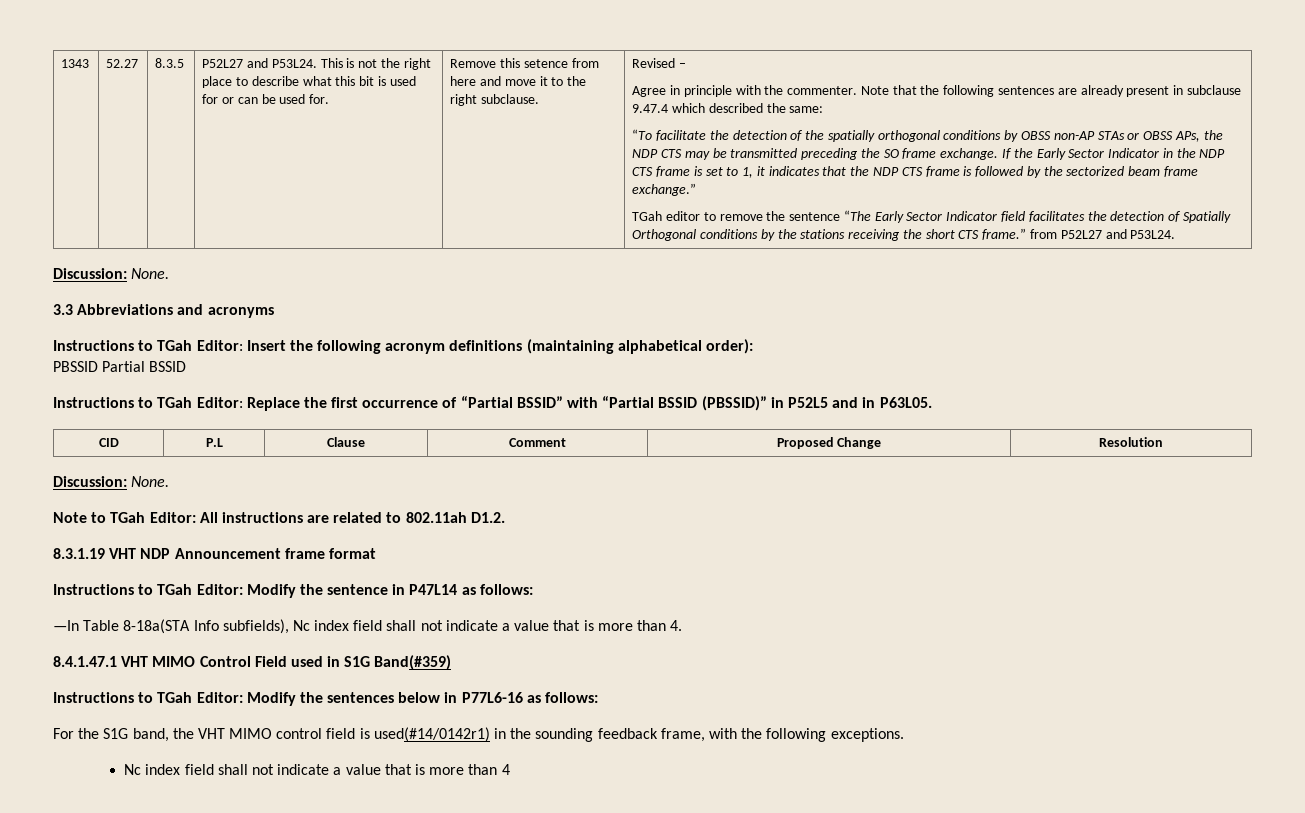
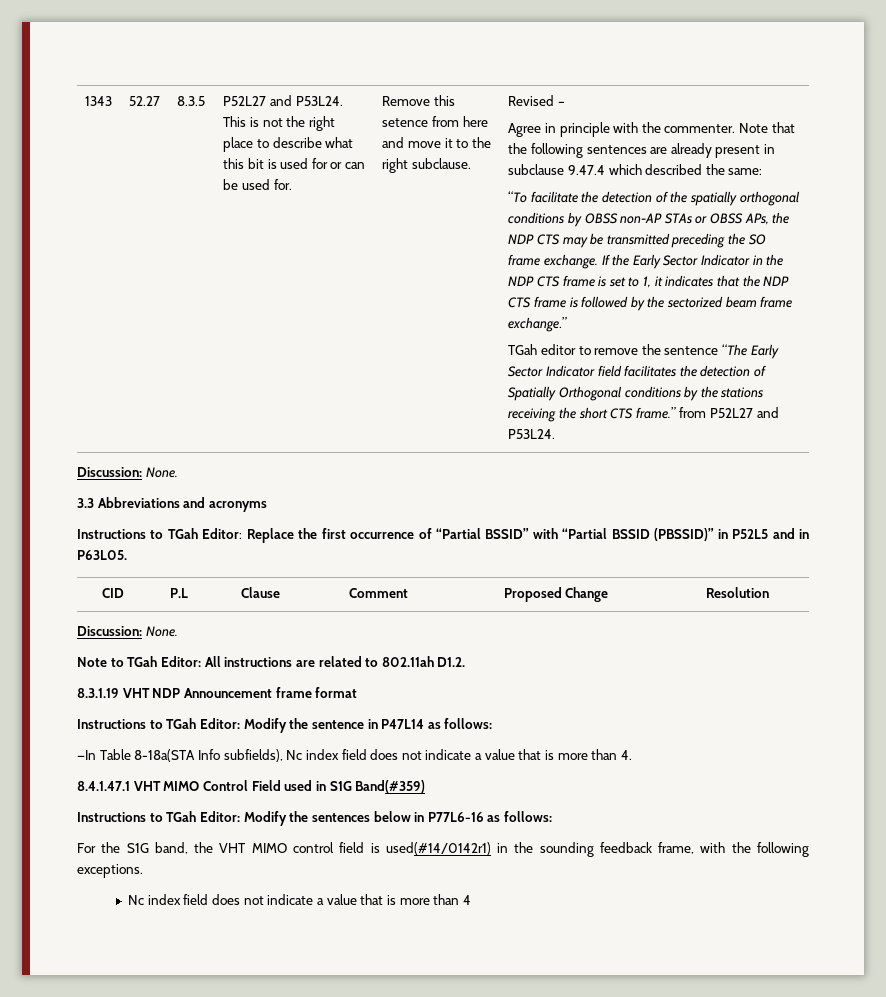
- Instructions to TGah Editor: Insert the following acronym definitions (maintaining alphabetical order):
- PBSSID Partial BSSID
- —In Table 8-18a(STA Info subfields), Nc index field shall not indicate a value that is more than 4.
+ —In Table 8-18a(STA Info subfields), Nc index field does not indicate a value that is more than 4.
- Nc index field shall not indicate a value that is more than 4
+ Nc index field does not indicate a value that is more than 4

